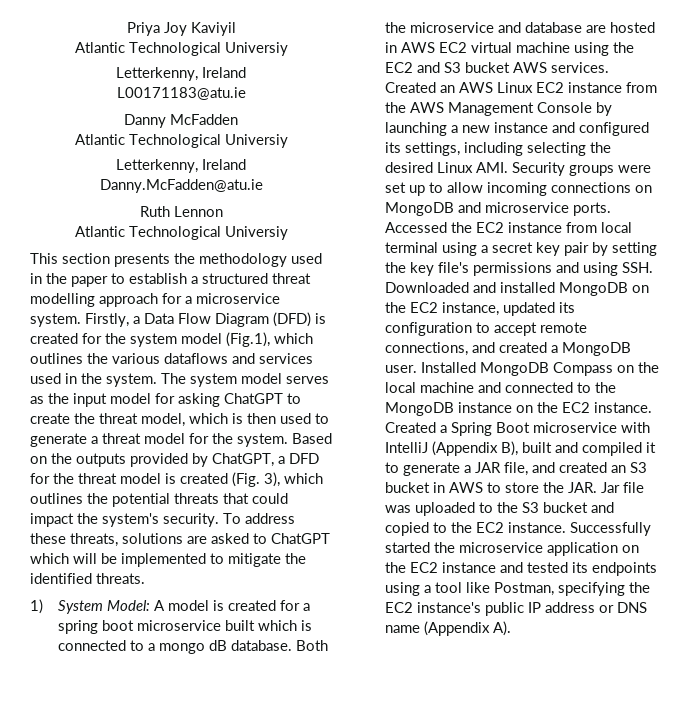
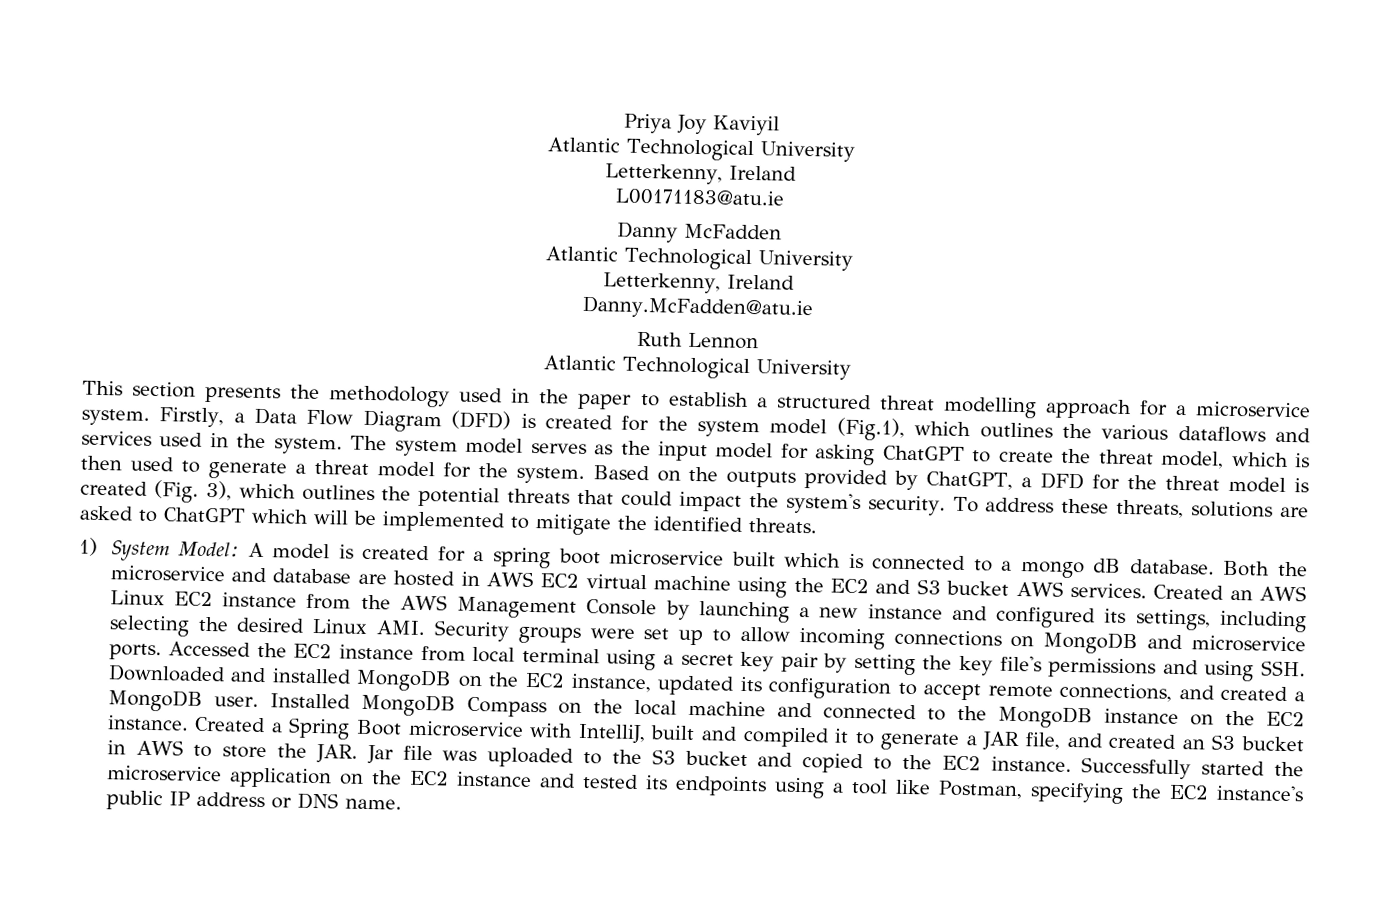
  Priya Joy Kaviyil
- Atlantic Technological Universiy
+ Atlantic Technological University
  Danny McFadden
- Atlantic Technological Universiy
+ Atlantic Technological University
  Ruth Lennon
- Atlantic Technological Universiy
+ Atlantic Technological University
- Created a Spring Boot microservice with IntelliJ (Appendix B), built and compiled it to generate a JAR file, and created an S3 bucket in AWS to store the JAR. Jar file was uploaded to the S3 bucket and copied to the EC2 instance.
+ Created a Spring Boot microservice with IntelliJ, built and compiled it to generate a JAR file, and created an S3 bucket in AWS to store the JAR. Jar file was uploaded to the S3 bucket and copied to the EC2 instance.
- Successfully started the microservice application on the EC2 instance and tested its endpoints using a tool like Postman, specifying the EC2 instance's public IP address or DNS name (Appendix A).
+ Successfully started the microservice application on the EC2 instance and tested its endpoints using a tool like Postman, specifying the EC2 instance's public IP address or DNS name.

